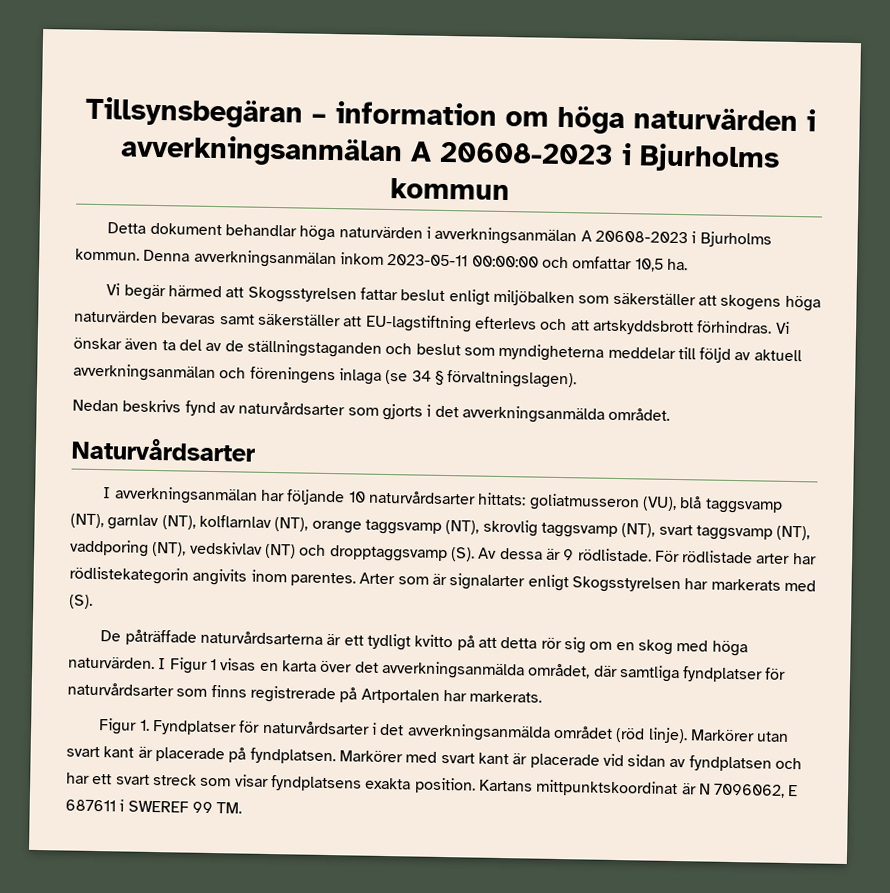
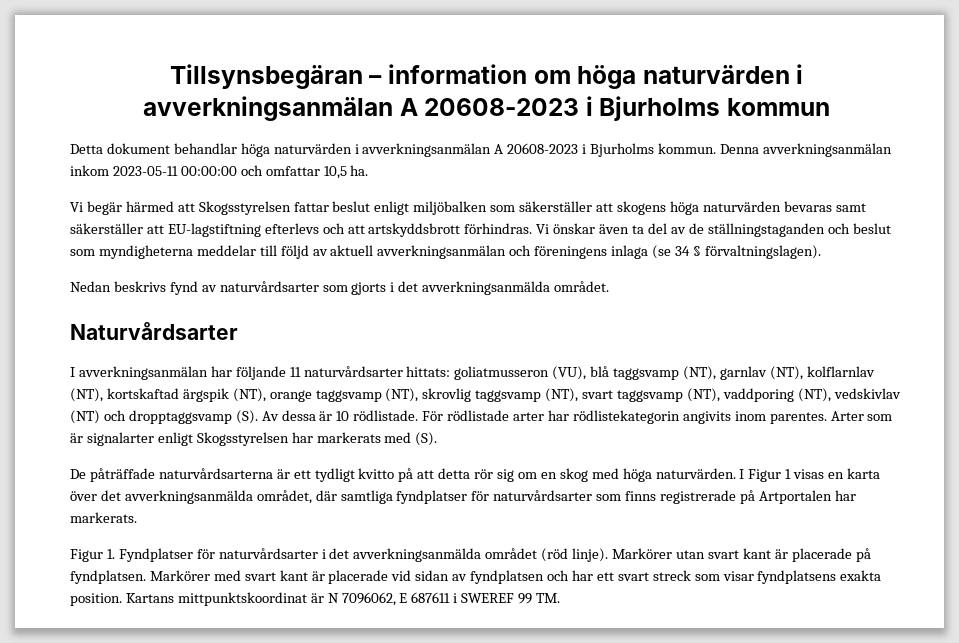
- I avverkningsanmälan har följande 10 naturvårdsarter hittats: goliatmusseron (VU), blå taggsvamp (NT), garnlav (NT), kolflarnlav (NT), orange taggsvamp (NT), skrovlig taggsvamp (NT), svart taggsvamp (NT), vaddporing (NT), vedskivlav (NT) och dropptaggsvamp (S). Av dessa är 9 rödlistade.
+ I avverkningsanmälan har följande 11 naturvårdsarter hittats: goliatmusseron (VU), blå taggsvamp (NT), garnlav (NT), kolflarnlav (NT), kortskaftad ärgspik (NT), orange taggsvamp (NT), skrovlig taggsvamp (NT), svart taggsvamp (NT), vaddporing (NT), vedskivlav (NT) och dropptaggsvamp (S). Av dessa är 10 rödlistade.

